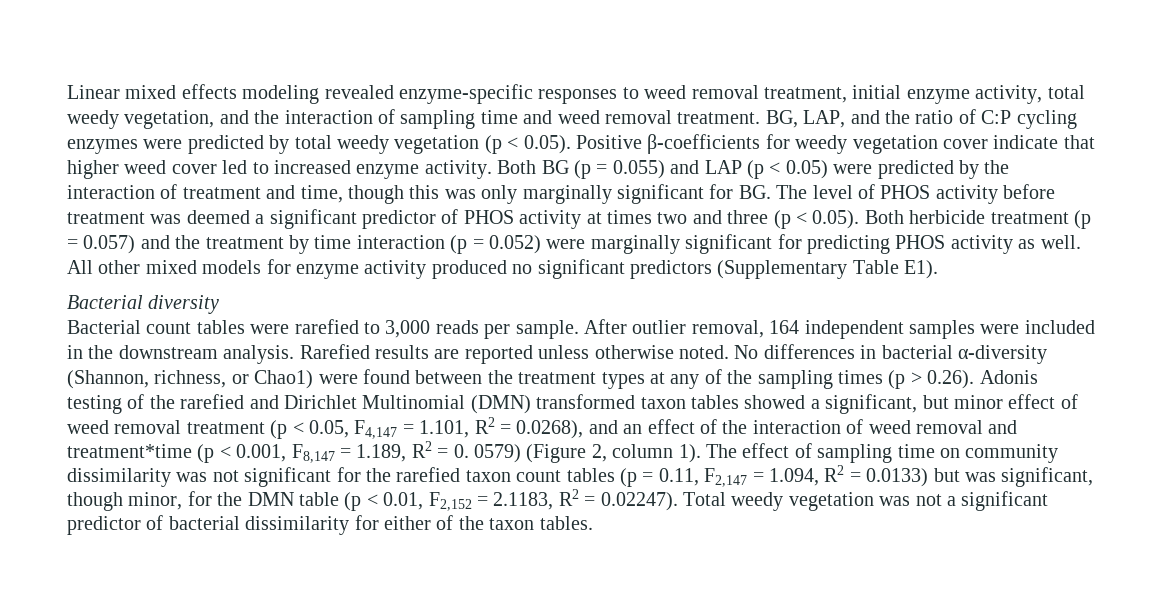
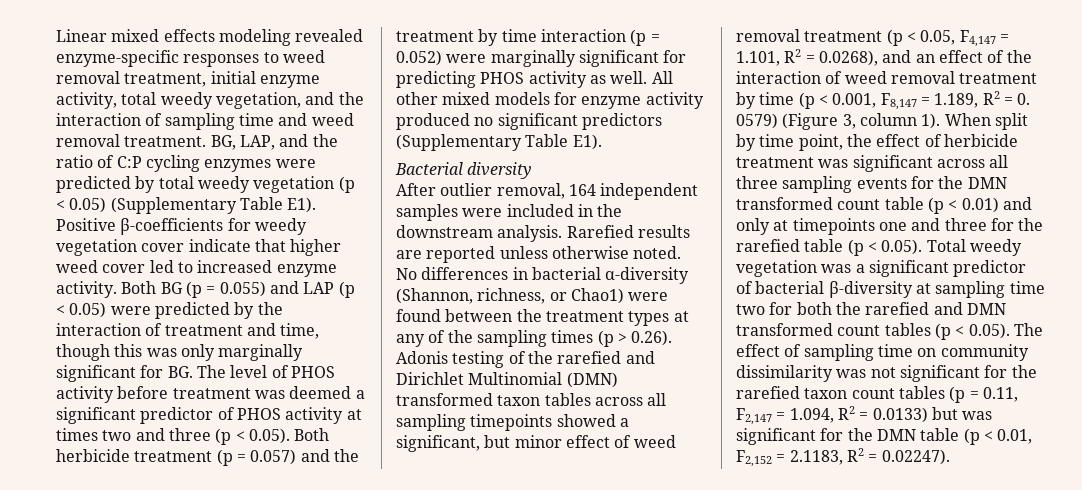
- BG, LAP, and the ratio of C:P cycling enzymes were predicted by total weedy vegetation (p < 0.05). Positive β-coefficients for weedy vegetation cover indicate that higher weed cover led to increased enzyme activity.
+ BG, LAP, and the ratio of C:P cycling enzymes were predicted by total weedy vegetation (p < 0.05) (Supplementary Table E1). Positive β-coefficients for weedy vegetation cover indicate that higher weed cover led to increased enzyme activity.
- Bacterial count tables were rarefied to 3,000 reads per sample.
- No differences in bacterial α-diversity (Shannon, richness, or Chao1) were found between the treatment types at any of the sampling times (p > 0.26). Adonis testing of the rarefied and Dirichlet Multinomial (DMN) transformed taxon tables showed a significant, but minor effect of weed removal treatment (p < 0.05, F4,147 = 1.101, R2 = 0.0268), and an effect of the interaction of weed removal and treatment*time (p < 0.001, F8,147 = 1.189, R2 = 0. 0579) (Figure 2, column 1).
+ No differences in bacterial α-diversity (Shannon, richness, or Chao1) were found between the treatment types at any of the sampling times (p > 0.26). Adonis testing of the rarefied and Dirichlet Multinomial (DMN) transformed taxon tables across all sampling timepoints showed a significant, but minor effect of weed removal treatment (p < 0.05, F4,147 = 1.101, R2 = 0.0268), and an effect of the interaction of weed removal treatment by time (p < 0.001, F8,147 = 1.189, R2 = 0. 0579) (Figure 3, column 1).
- The effect of sampling time on community dissimilarity was not significant for the rarefied taxon count tables (p = 0.11, F2,147 = 1.094, R2 = 0.0133) but was significant, though minor, for the DMN table (p < 0.01, F2,152 = 2.1183, R2 = 0.02247). Total weedy vegetation was not a significant predictor of bacterial dissimilarity for either of the taxon tables.
+ When split by time point, the effect of herbicide treatment was significant across all three sampling events for the DMN transformed count table (p < 0.01) and only at timepoints one and three for the rarefied table (p < 0.05). Total weedy vegetation was a significant predictor of bacterial β-diversity at sampling time two for both the rarefied and DMN transformed count tables (p < 0.05). The effect of sampling time on community dissimilarity was not significant for the rarefied taxon count tables (p = 0.11, F2,147 = 1.094, R2 = 0.0133) but was significant for the DMN table (p < 0.01, F2,152 = 2.1183, R2 = 0.02247).

